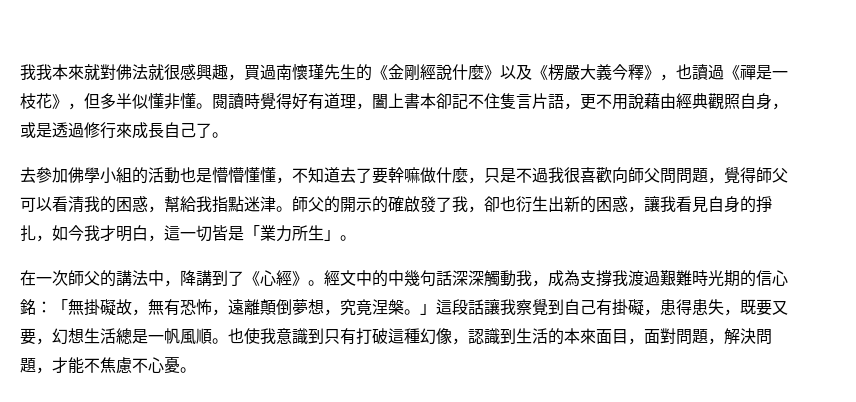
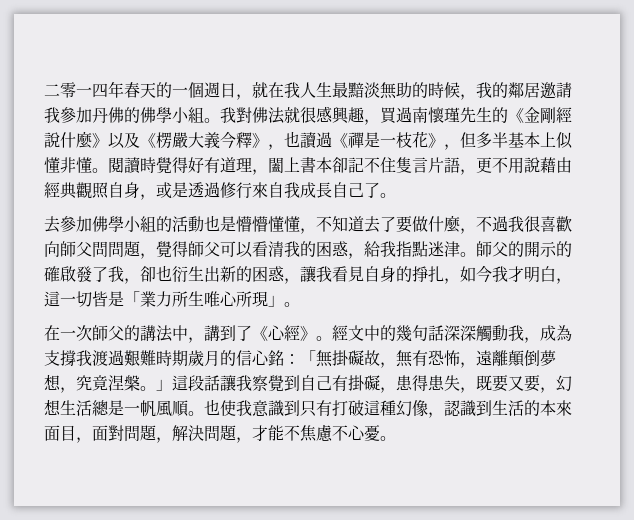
- 我我本來就對佛法就很感興趣，買過南懷瑾先生的《金剛經說什麼》以及《楞嚴大義今釋》，也讀過《禪是一枝花》，但多半似懂非懂。
+ 二零一四年春天的一個週日，就在我人生最黯淡無助的時候，我的鄰居邀請我參加丹佛的佛學小組。我對佛法就很感興趣，買過南懷瑾先生的《金剛經說什麼》以及《楞嚴大義今釋》，也讀過《禪是一枝花》，但多半基本上似懂非懂。
- 閱讀時覺得好有道理，闔上書本卻記不住隻言片語，更不用說藉由經典觀照自身，或是透過修行來成長自己了。
+ 閱讀時覺得好有道理，闔上書本卻記不住隻言片語，更不用說藉由經典觀照自身，或是透過修行來自我成長自己了。
- 去參加佛學小組的活動也是懵懵懂懂，不知道去了要幹嘛做什麼，只是不過我很喜歡向師父問問題，覺得師父可以看清我的困惑，幫給我指點迷津。
+ 去參加佛學小組的活動也是懵懵懂懂，不知道去了要做什麼，不過我很喜歡向師父問問題，覺得師父可以看清我的困惑，給我指點迷津。
- 師父的開示的確啟發了我，卻也衍生出新的困惑，讓我看見自身的掙扎，如今我才明白，這一切皆是「業力所生」。
+ 師父的開示的確啟發了我，卻也衍生出新的困惑，讓我看見自身的掙扎，如今我才明白，這一切皆是「業力所生唯心所現」。
- 在一次師父的講法中，降講到了《心經》。
+ 在一次師父的講法中，講到了《心經》。
- 經文中的中幾句話深深觸動我，成為支撐我渡過艱難時光期的信心銘：「無掛礙故，無有恐怖，遠離顛倒夢想，究竟涅槃。」這段話讓我察覺到自己有掛礙，患得患失，既要又要，幻想生活總是一帆風順。
+ 經文中的幾句話深深觸動我，成為支撐我渡過艱難時期歲月的信心銘：「無掛礙故，無有恐怖，遠離顛倒夢想，究竟涅槃。」這段話讓我察覺到自己有掛礙，患得患失，既要又要，幻想生活總是一帆風順。

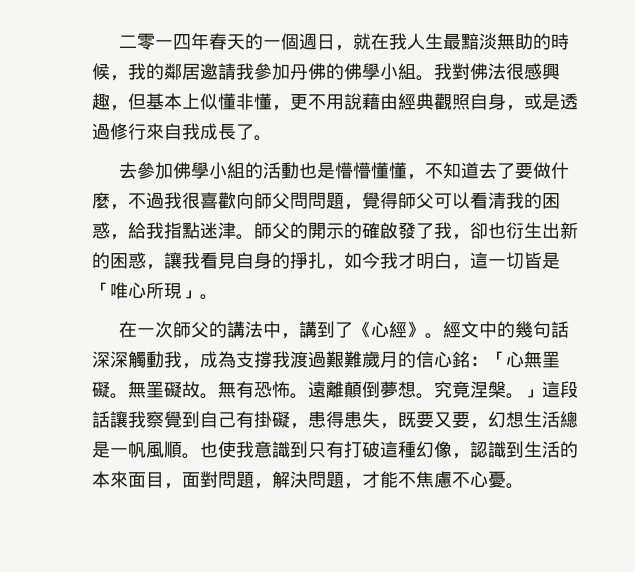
- 我對佛法就很感興趣，買過南懷瑾先生的《金剛經說什麼》以及《楞嚴大義今釋》，也讀過《禪是一枝花》，但多半基本上似懂非懂。閱讀時覺得好有道理，闔上書本卻記不住隻言片語，更不用說藉由經典觀照自身，或是透過修行來自我成長自己了。
+ 我對佛法很感興趣，但基本上似懂非懂，更不用說藉由經典觀照自身，或是透過修行來自我成長了。
- 師父的開示的確啟發了我，卻也衍生出新的困惑，讓我看見自身的掙扎，如今我才明白，這一切皆是「業力所生唯心所現」。
+ 師父的開示的確啟發了我，卻也衍生出新的困惑，讓我看見自身的掙扎，如今我才明白，這一切皆是「唯心所現」。
- 經文中的幾句話深深觸動我，成為支撐我渡過艱難時期歲月的信心銘：「無掛礙故，無有恐怖，遠離顛倒夢想，究竟涅槃。」這段話讓我察覺到自己有掛礙，患得患失，既要又要，幻想生活總是一帆風順。
+ 經文中的幾句話深深觸動我，成為支撐我渡過艱難歲月的信心銘：「心無罣礙。無罣礙故。無有恐怖。遠離顛倒夢想。究竟涅槃。」這段話讓我察覺到自己有掛礙，患得患失，既要又要，幻想生活總是一帆風順。

